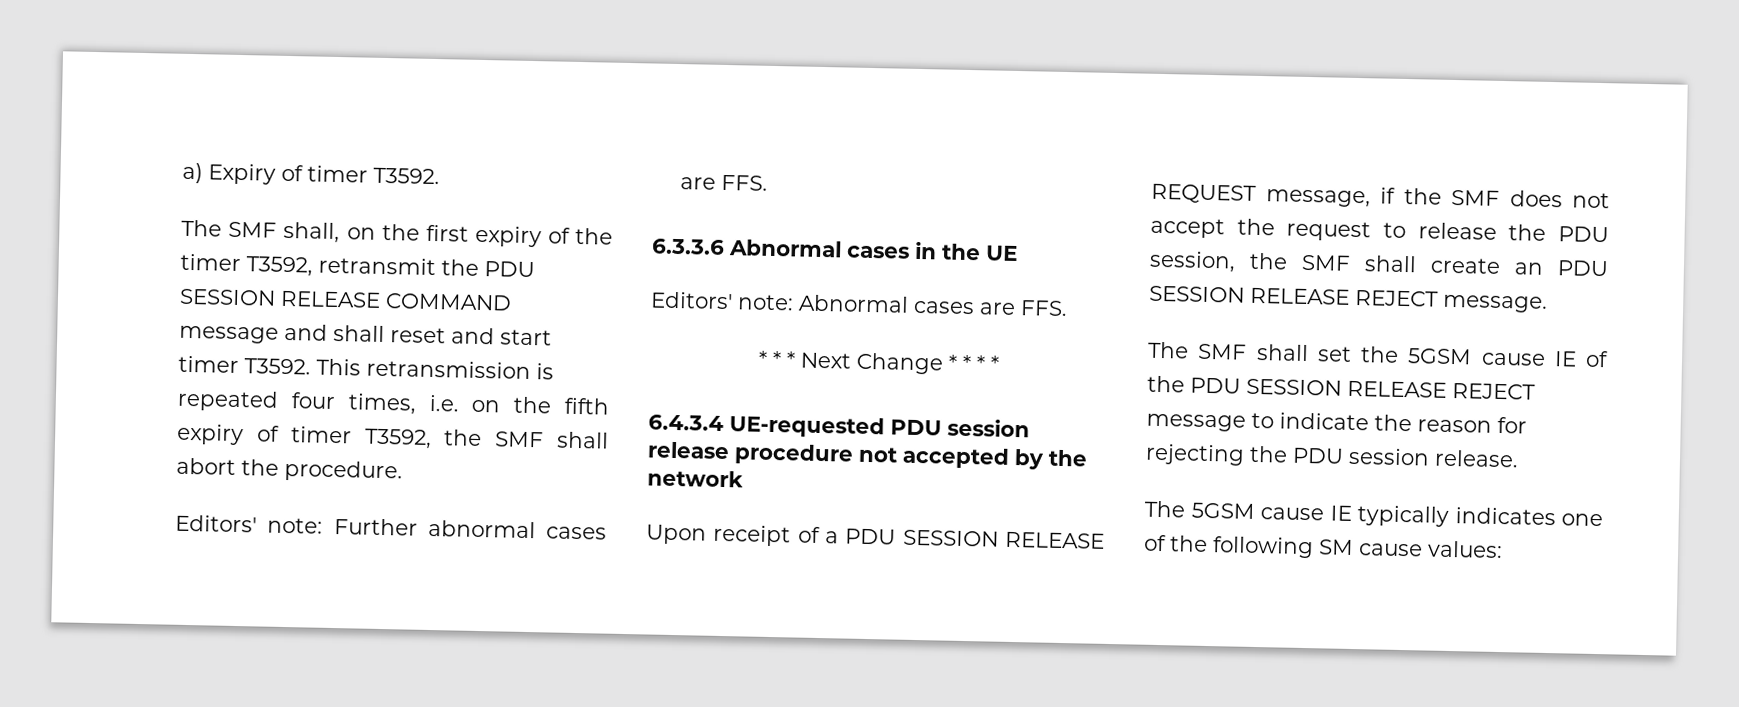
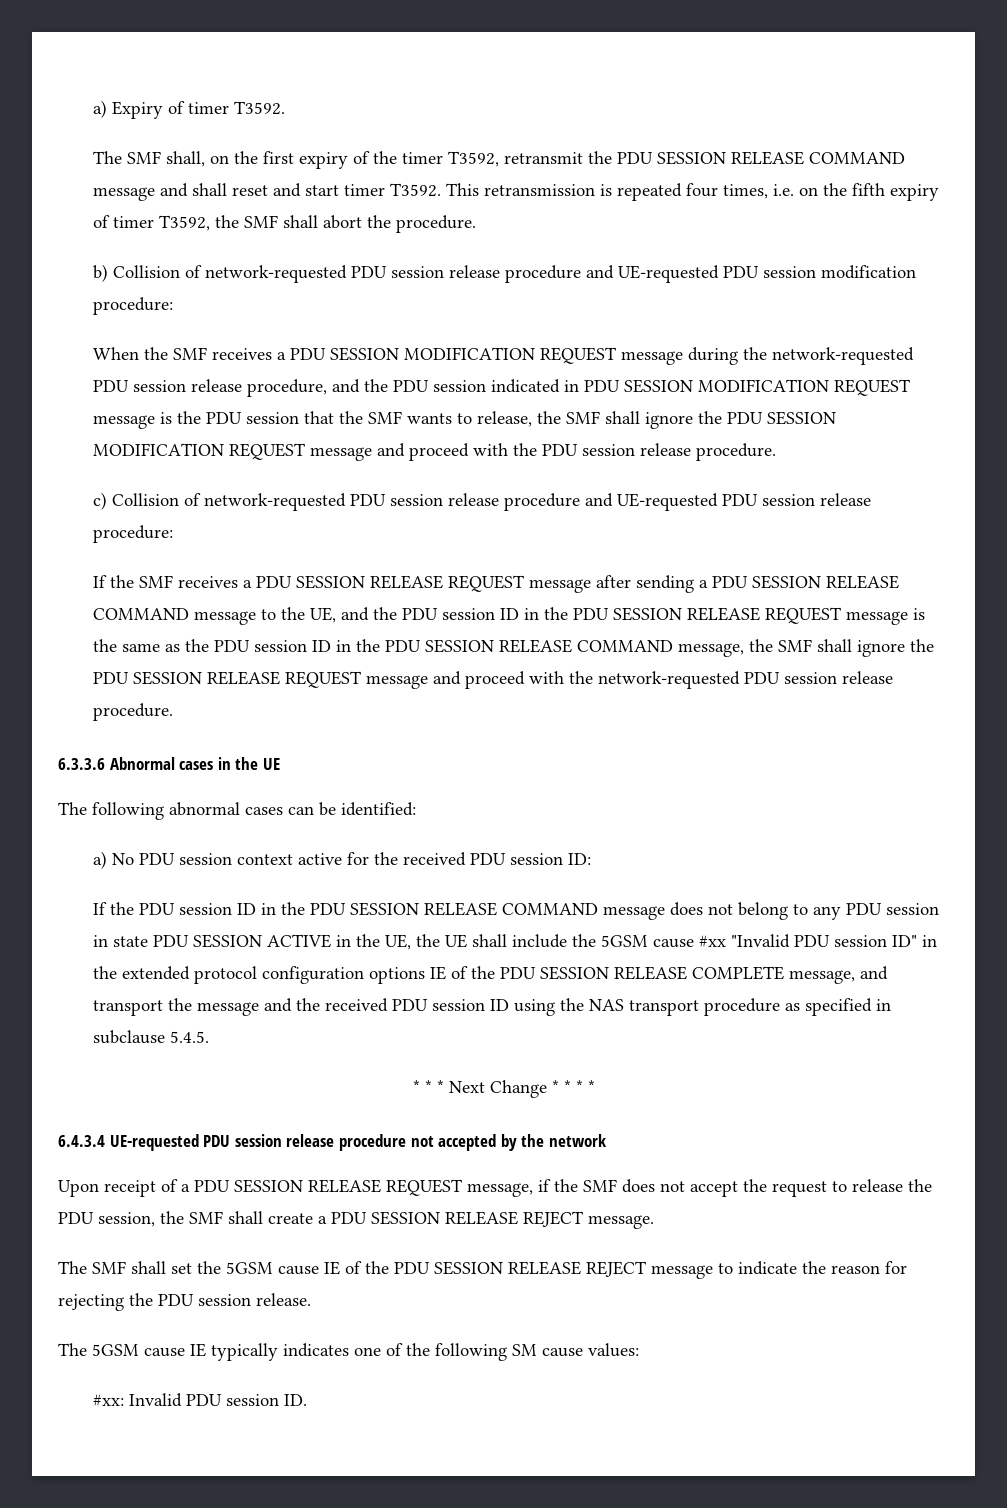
- Editors' note: Further abnormal cases are FFS.
+ b) Collision of network-requested PDU session release procedure and UE-requested PDU session modification procedure:
+ When the SMF receives a PDU SESSION MODIFICATION REQUEST message during the network-requested PDU session release procedure, and the PDU session indicated in PDU SESSION MODIFICATION REQUEST message is the PDU session that the SMF wants to release, the SMF shall ignore the PDU SESSION MODIFICATION REQUEST message and proceed with the PDU session release procedure.
+ c) Collision of network-requested PDU session release procedure and UE-requested PDU session release procedure:
+ If the SMF receives a PDU SESSION RELEASE REQUEST message after sending a PDU SESSION RELEASE COMMAND message to the UE, and the PDU session ID in the PDU SESSION RELEASE REQUEST message is the same as the PDU session ID in the PDU SESSION RELEASE COMMAND message, the SMF shall ignore the PDU SESSION RELEASE REQUEST message and proceed with the network-requested PDU session release procedure.
- Editors' note: Abnormal cases are FFS.
+ The following abnormal cases can be identified:
+ a) No PDU session context active for the received PDU session ID:
+ If the PDU session ID in the PDU SESSION RELEASE COMMAND message does not belong to any PDU session in state PDU SESSION ACTIVE in the UE, the UE shall include the 5GSM cause #xx "Invalid PDU session ID" in the extended protocol configuration options IE of the PDU SESSION RELEASE COMPLETE message, and transport the message and the received PDU session ID using the NAS transport procedure as specified in subclause 5.4.5.
- Upon receipt of a PDU SESSION RELEASE REQUEST message, if the SMF does not accept the request to release the PDU session, the SMF shall create an PDU SESSION RELEASE REJECT message.
+ Upon receipt of a PDU SESSION RELEASE REQUEST message, if the SMF does not accept the request to release the PDU session, the SMF shall create a PDU SESSION RELEASE REJECT message.
+ #xx: Invalid PDU session ID.

